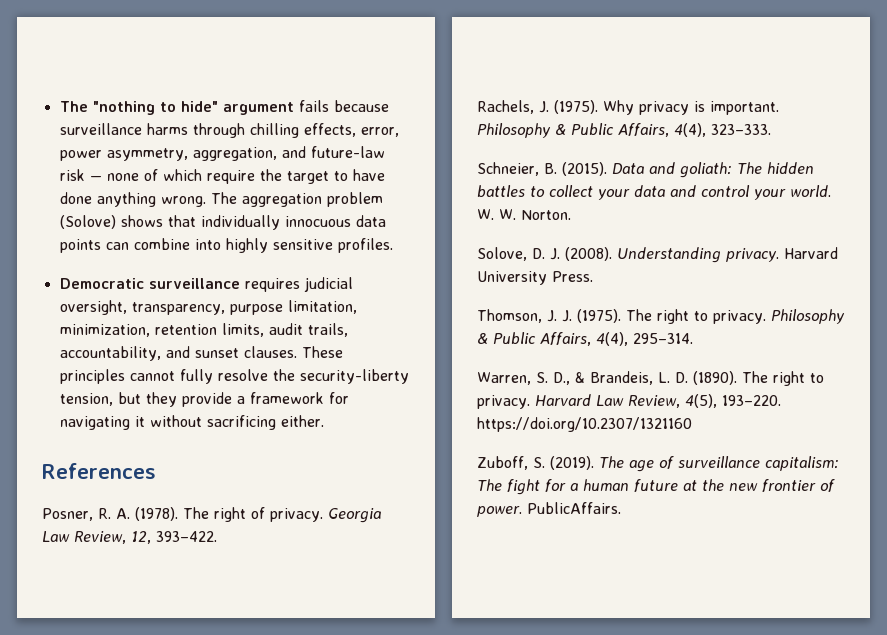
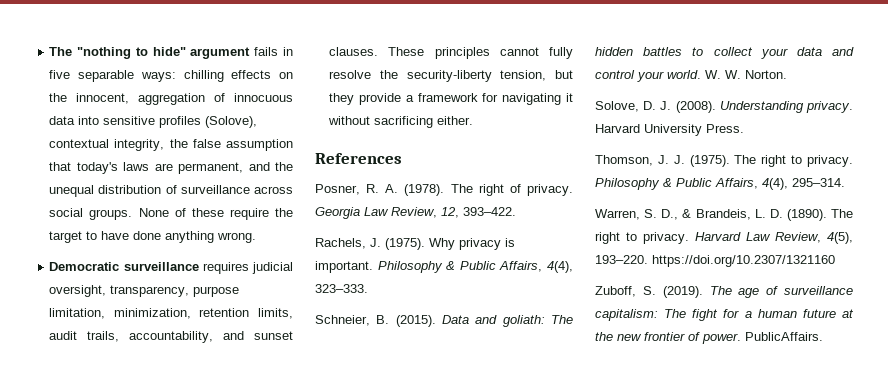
- The "nothing to hide" argument fails because surveillance harms through chilling effects, error, power asymmetry, aggregation, and future-law risk — none of which require the target to have done anything wrong. The aggregation problem (Solove) shows that individually innocuous data points can combine into highly sensitive profiles.
+ The "nothing to hide" argument fails in five separable ways: chilling effects on the innocent, aggregation of innocuous data into sensitive profiles (Solove), contextual integrity, the false assumption that today's laws are permanent, and the unequal distribution of surveillance across social groups. None of these require the target to have done anything wrong.

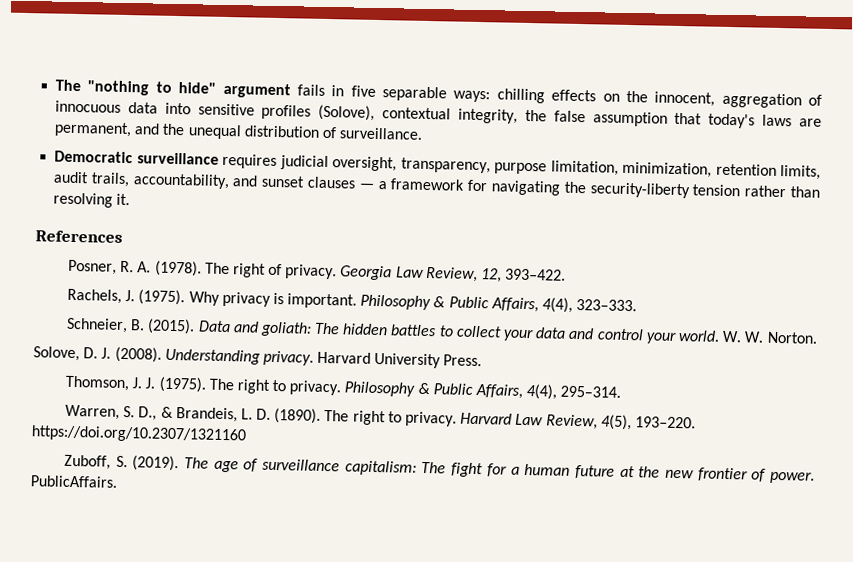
- The "nothing to hide" argument fails in five separable ways: chilling effects on the innocent, aggregation of innocuous data into sensitive profiles (Solove), contextual integrity, the false assumption that today's laws are permanent, and the unequal distribution of surveillance across social groups. None of these require the target to have done anything wrong.
+ The "nothing to hide" argument fails in five separable ways: chilling effects on the innocent, aggregation of innocuous data into sensitive profiles (Solove), contextual integrity, the false assumption that today's laws are permanent, and the unequal distribution of surveillance.
- Democratic surveillance requires judicial oversight, transparency, purpose limitation, minimization, retention limits, audit trails, accountability, and sunset clauses. These principles cannot fully resolve the security-liberty tension, but they provide a framework for navigating it without sacrificing either.
+ Democratic surveillance requires judicial oversight, transparency, purpose limitation, minimization, retention limits, audit trails, accountability, and sunset clauses — a framework for navigating the security-liberty tension rather than resolving it.

